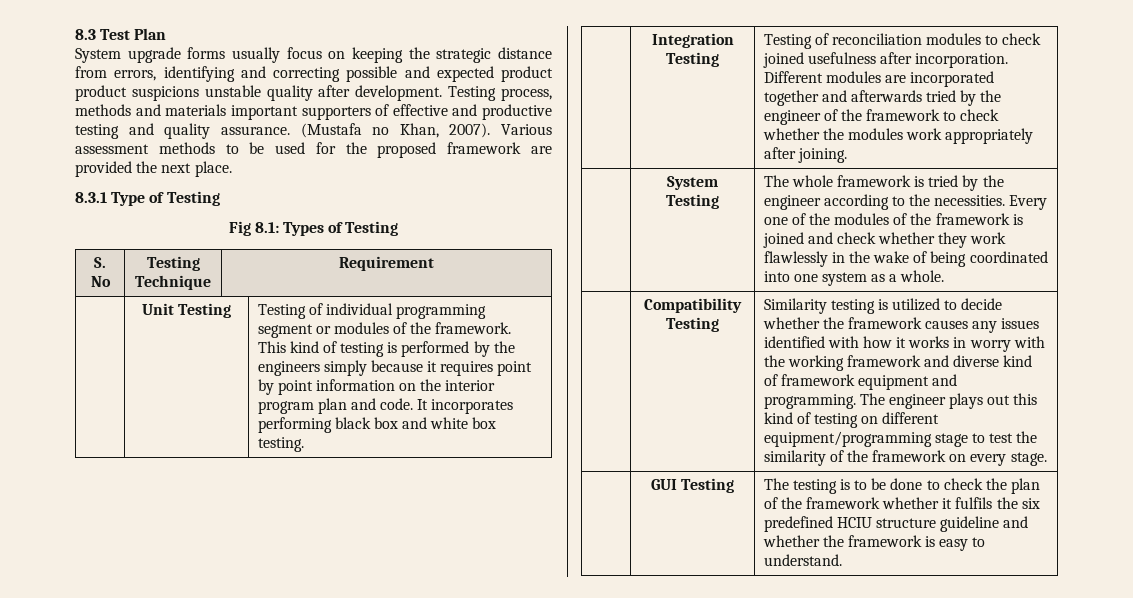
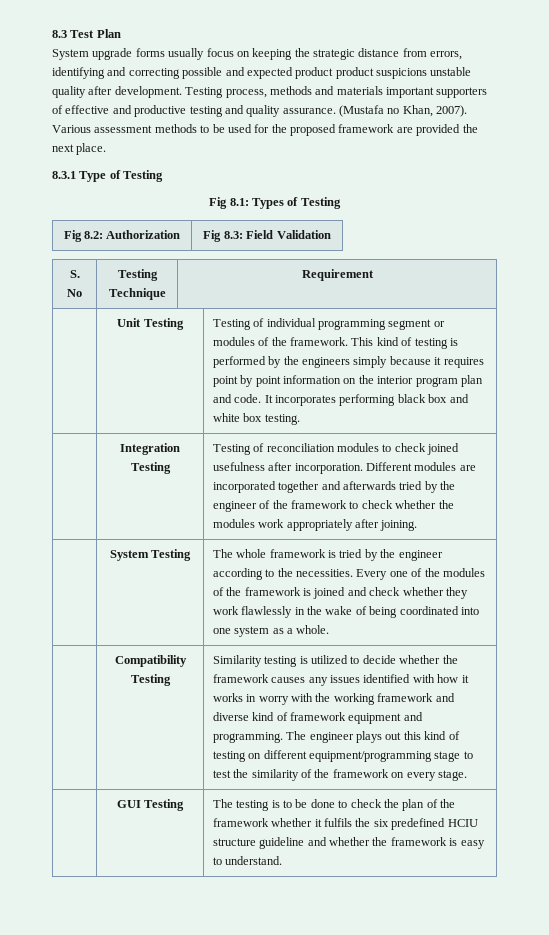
+ Fig 8.2: Authorization | Fig 8.3: Field Validation

